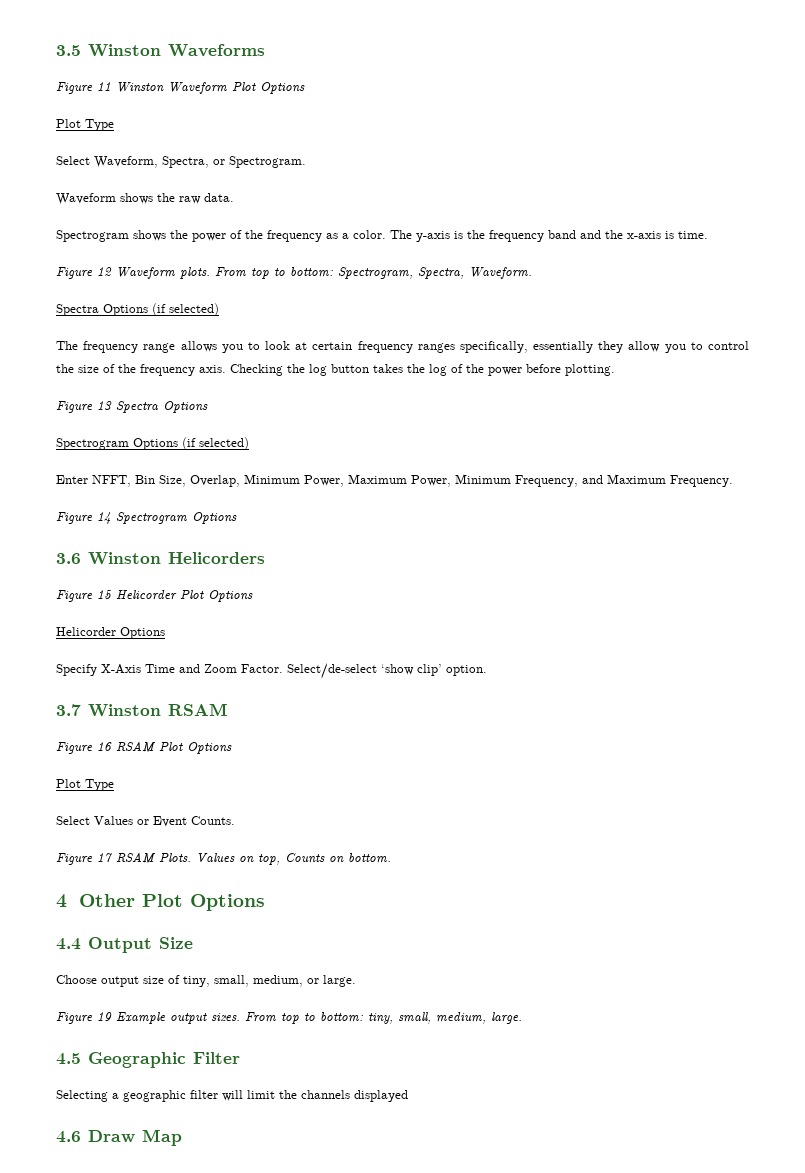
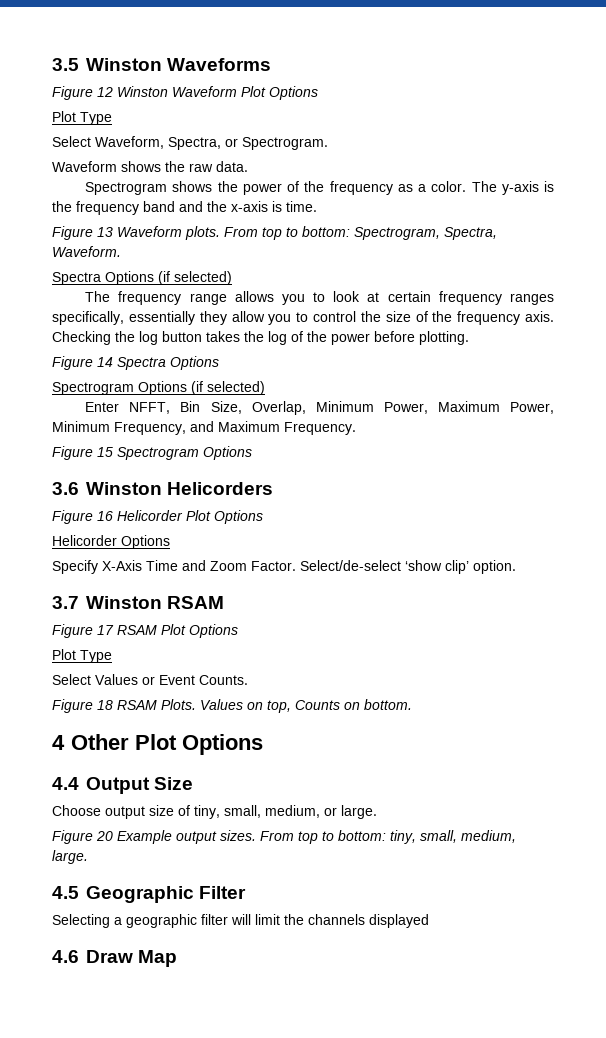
- Figure 11 Winston Waveform Plot Options
+ Figure 12 Winston Waveform Plot Options
- Figure 12 Waveform plots.
+ Figure 13 Waveform plots.
- Figure 13 Spectra Options
+ Figure 14 Spectra Options
- Figure 14 Spectrogram Options
+ Figure 15 Spectrogram Options
- Figure 15 Helicorder Plot Options
+ Figure 16 Helicorder Plot Options
- Figure 16 RSAM Plot Options
+ Figure 17 RSAM Plot Options
- Figure 17 RSAM Plots.
+ Figure 18 RSAM Plots.
- Figure 19 Example output sizes.
+ Figure 20 Example output sizes.

